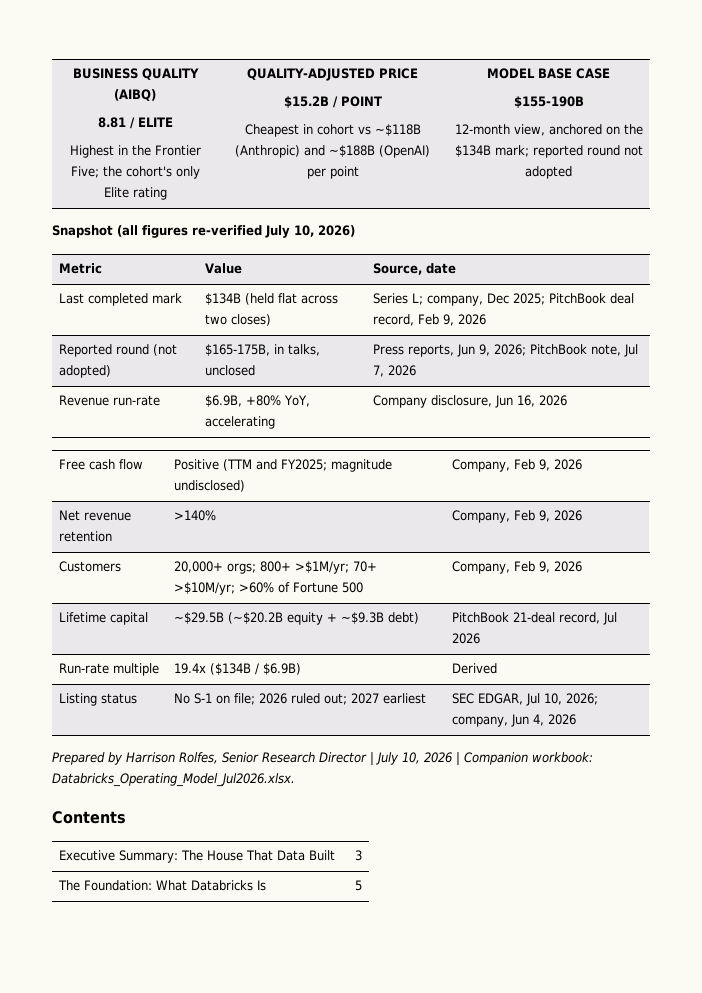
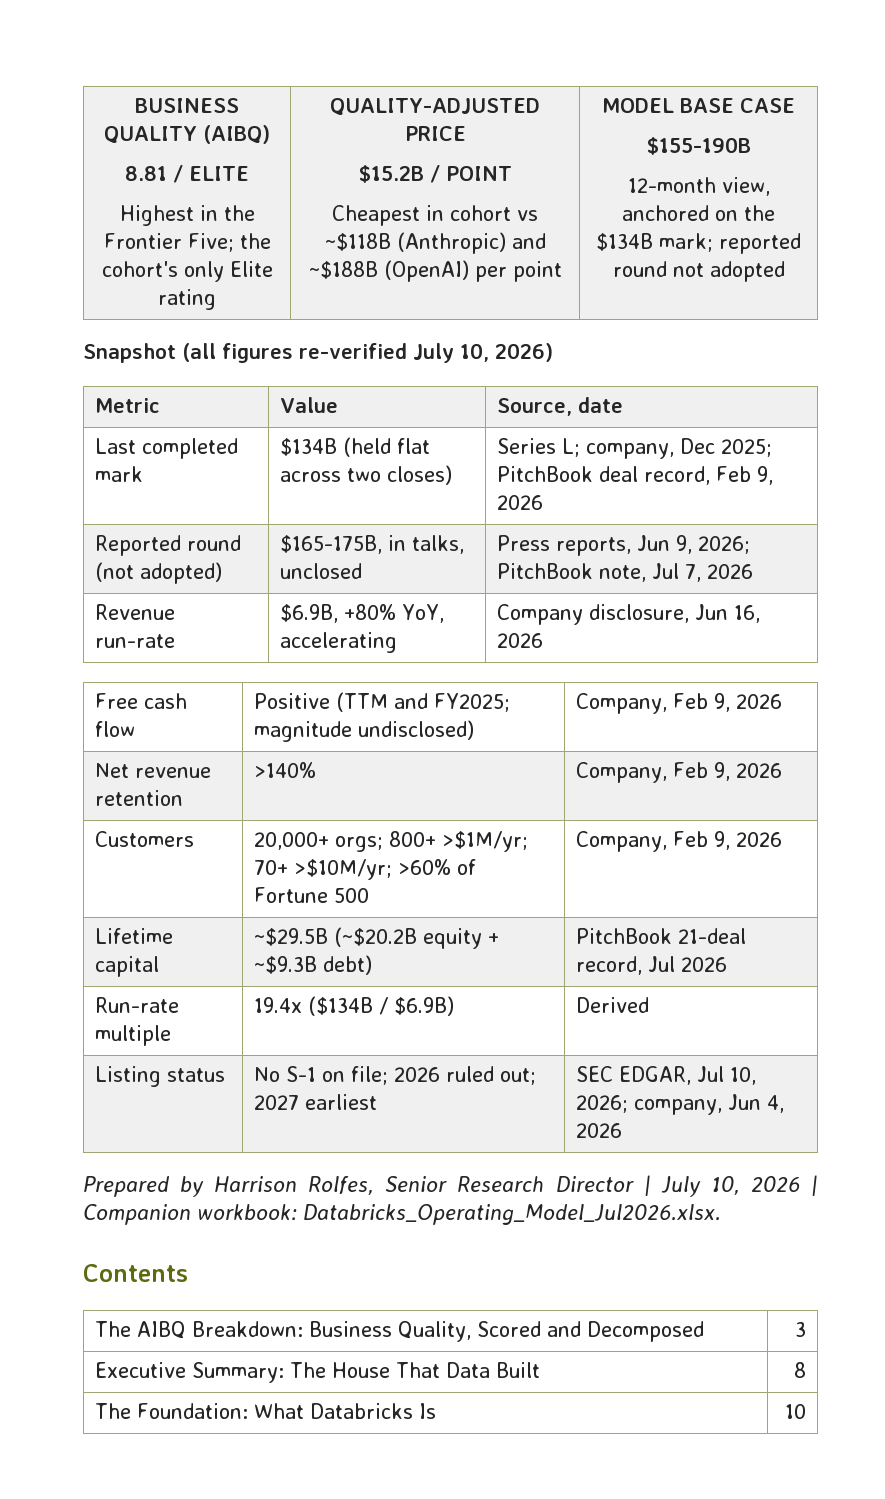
+ The AIBQ Breakdown: Business Quality, Scored and Decomposed | 3
- Executive Summary: The House That Data Built | 3
+ Executive Summary: The House That Data Built | 8
- The Foundation: What Databricks Is | 5
+ The Foundation: What Databricks Is | 10

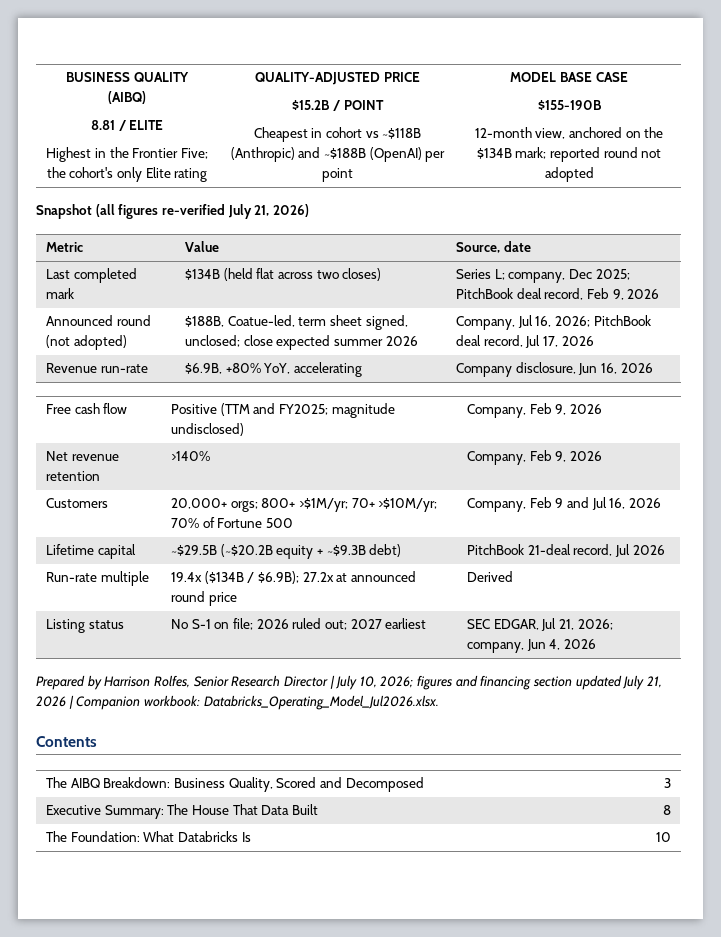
- Snapshot (all figures re-verified July 10, 2026)
+ Snapshot (all figures re-verified July 21, 2026)
- Reported round (not adopted) | $165-175B, in talks, unclosed | Press reports, Jun 9, 2026; PitchBook note, Jul 7, 2026
+ Announced round (not adopted) | $188B, Coatue-led, term sheet signed, unclosed; close expected summer 2026 | Company, Jul 16, 2026; PitchBook deal record, Jul 17, 2026
- Customers | 20,000+ orgs; 800+ >$1M/yr; 70+ >$10M/yr; >60% of Fortune 500 | Company, Feb 9, 2026
+ Customers | 20,000+ orgs; 800+ >$1M/yr; 70+ >$10M/yr; 70% of Fortune 500 | Company, Feb 9 and Jul 16, 2026
- Run-rate multiple | 19.4x ($134B / $6.9B) | Derived
+ Run-rate multiple | 19.4x ($134B / $6.9B); 27.2x at announced round price | Derived
- Listing status | No S-1 on file; 2026 ruled out; 2027 earliest | SEC EDGAR, Jul 10, 2026; company, Jun 4, 2026
+ Listing status | No S-1 on file; 2026 ruled out; 2027 earliest | SEC EDGAR, Jul 21, 2026; company, Jun 4, 2026
- Prepared by Harrison Rolfes, Senior Research Director | July 10, 2026 | Companion workbook: Databricks_Operating_Model_Jul2026.xlsx.
+ Prepared by Harrison Rolfes, Senior Research Director | July 10, 2026; figures and financing section updated July 21, 2026 | Companion workbook: Databricks_Operating_Model_Jul2026.xlsx.

